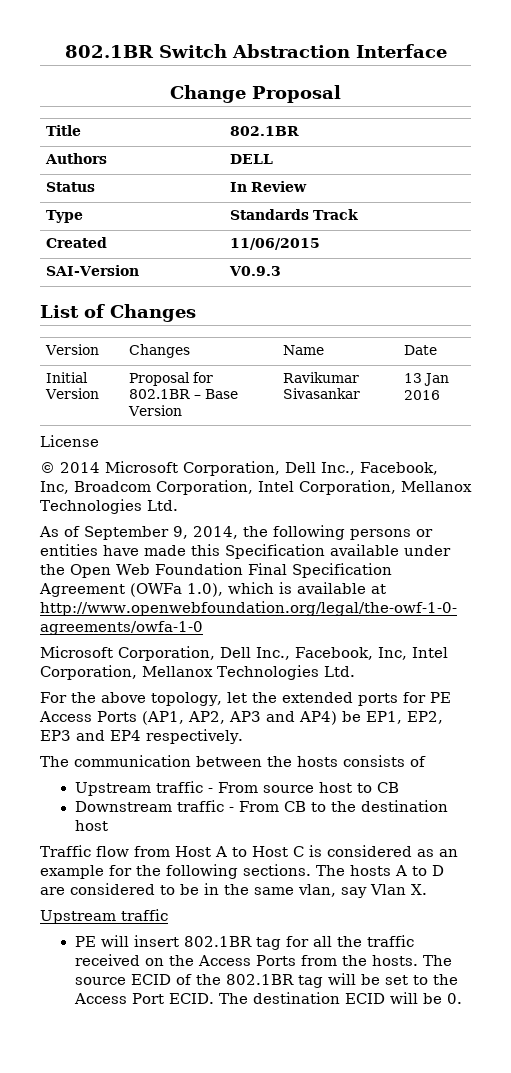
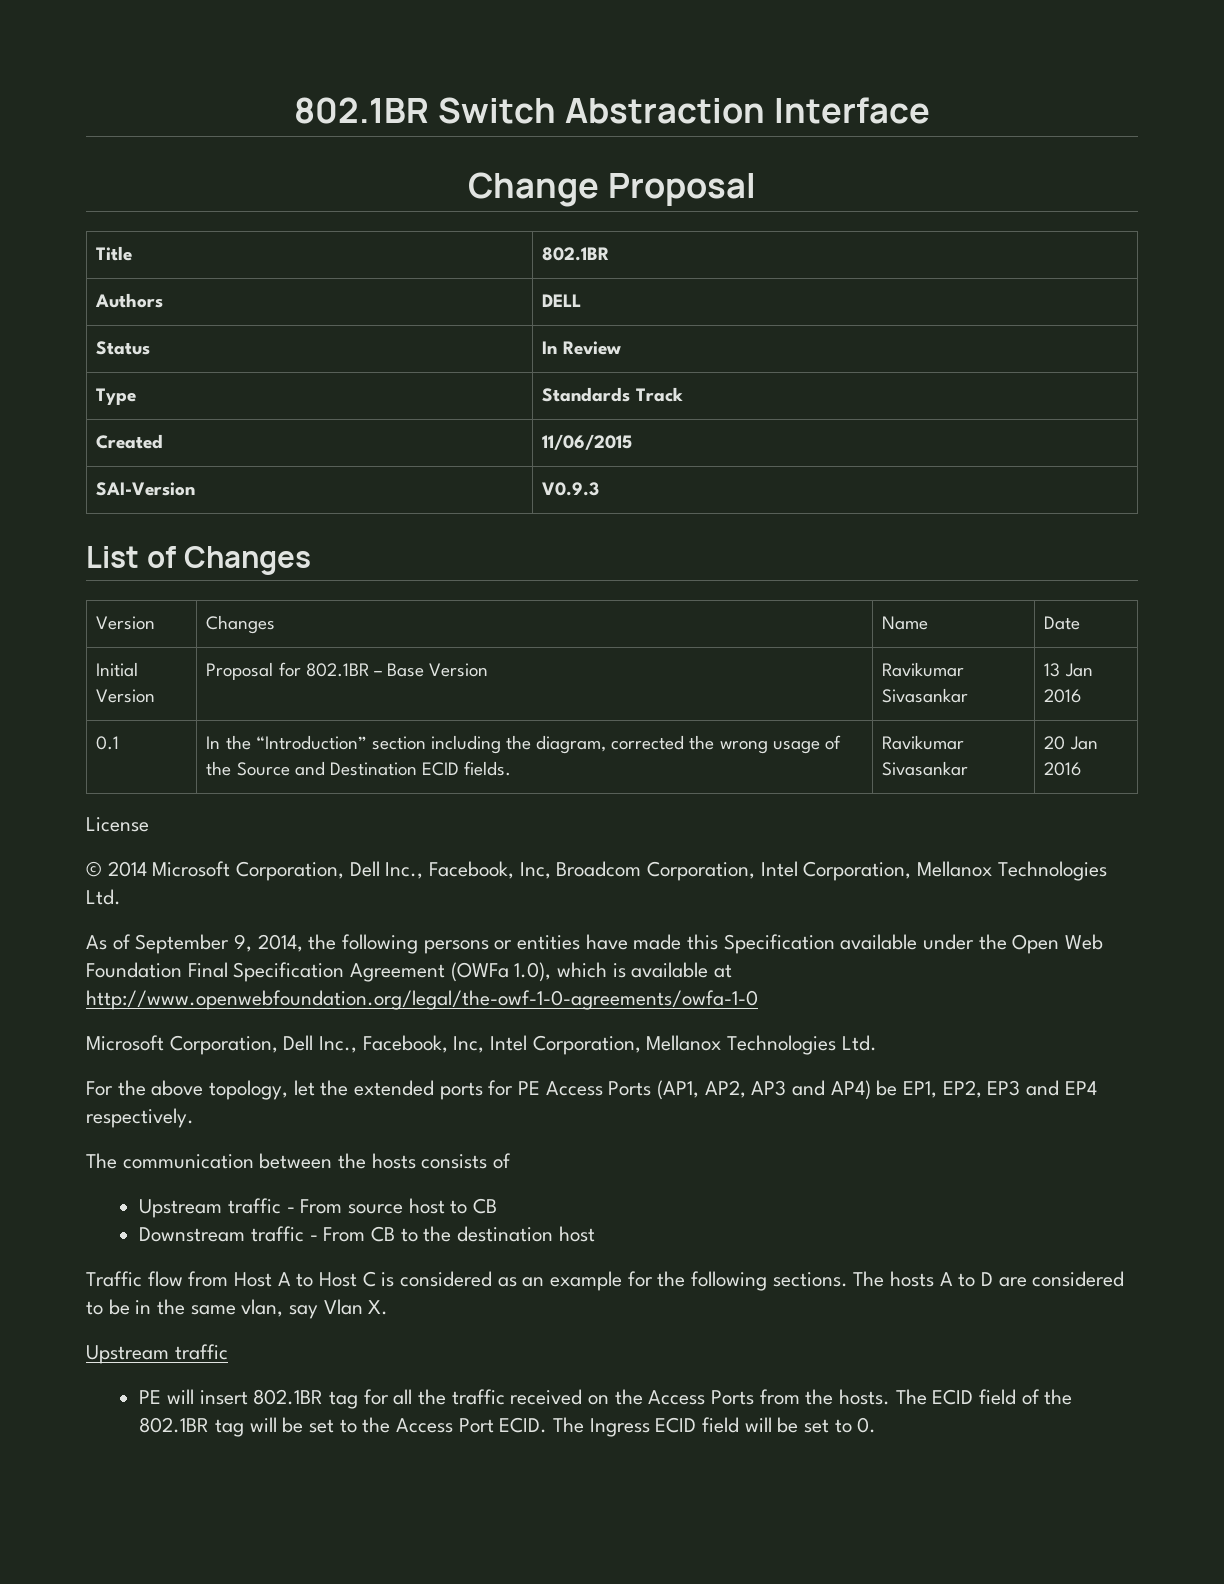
+ 0.1 | In the “Introduction” section including the diagram, corrected the wrong usage of the Source and Destination ECID fields. | Ravikumar Sivasankar | 20 Jan 2016
- The source ECID of the 802.1BR tag will be set to the Access Port ECID.
+ The ECID field of the 802.1BR tag will be set to the Access Port ECID.
- The destination ECID will be 0.
+ The Ingress ECID field will be set to 0.

